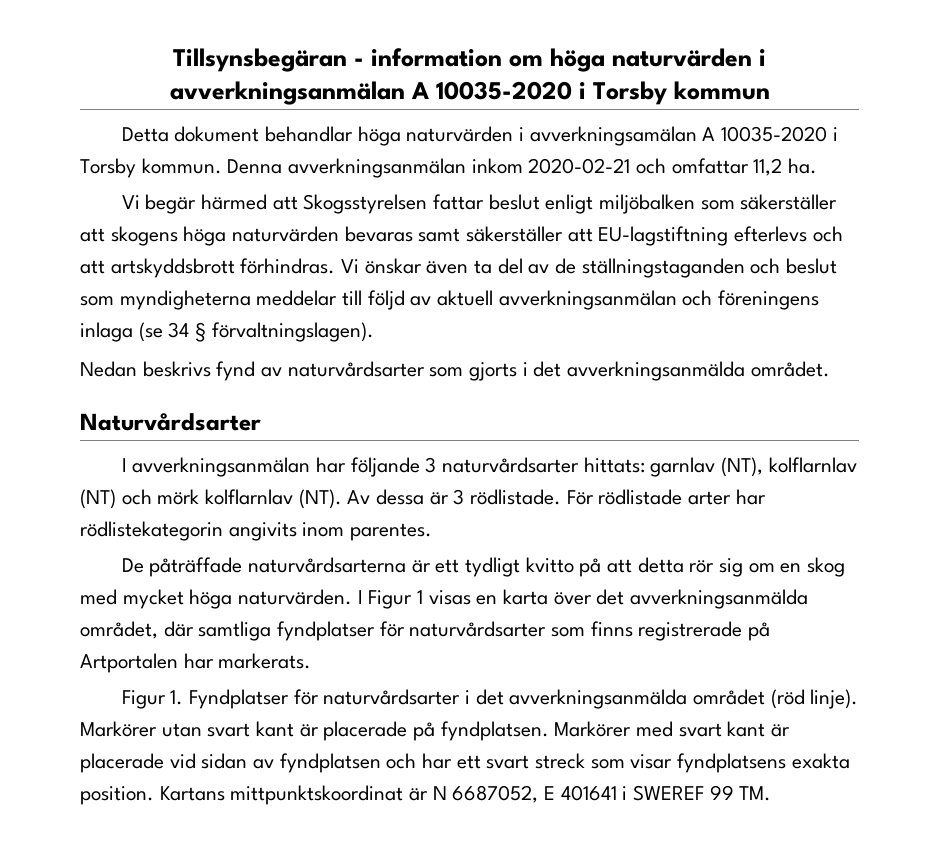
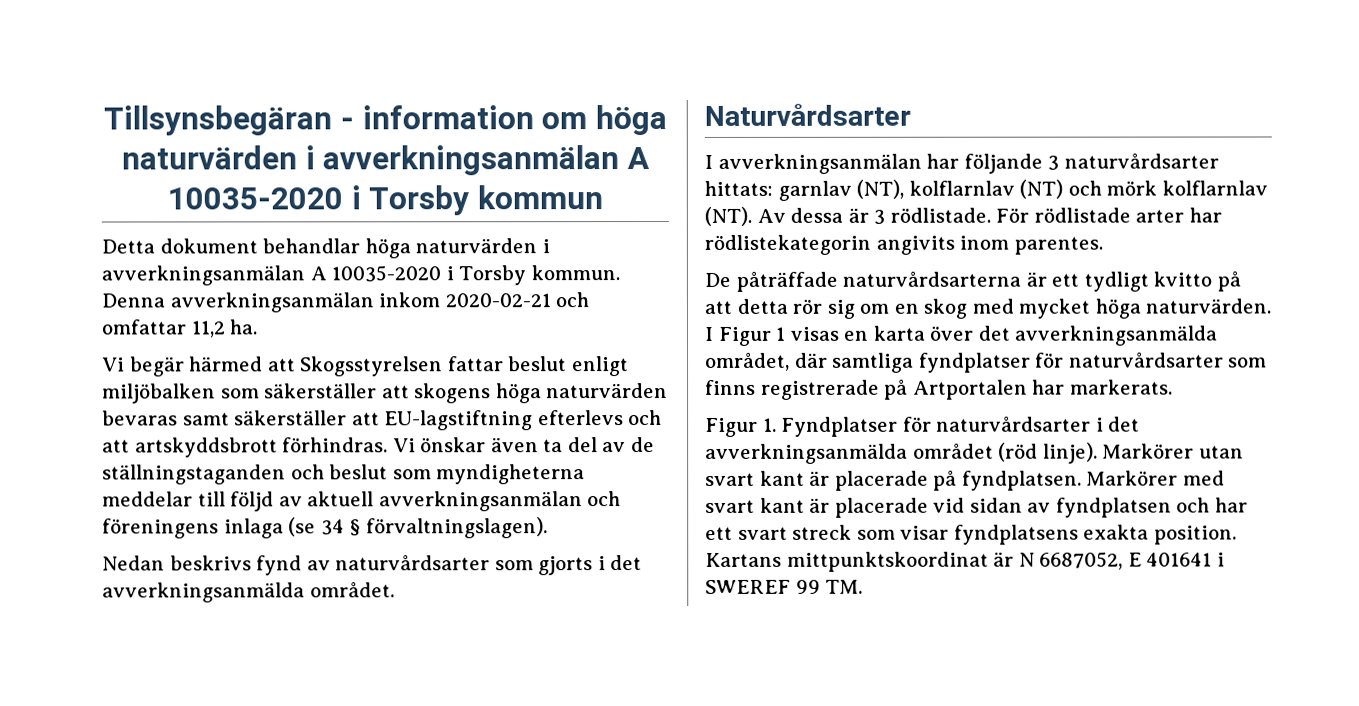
- Detta dokument behandlar höga naturvärden i avverkningsamälan A 10035-2020 i Torsby kommun.
+ Detta dokument behandlar höga naturvärden i avverkningsanmälan A 10035-2020 i Torsby kommun.

